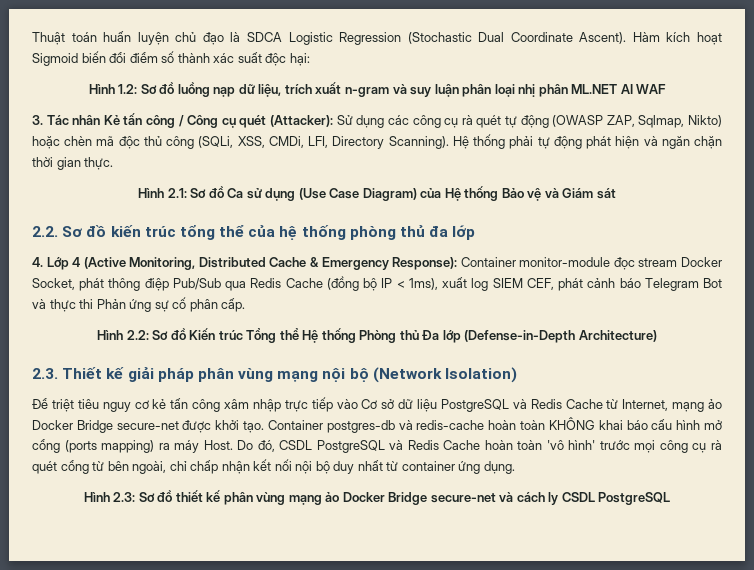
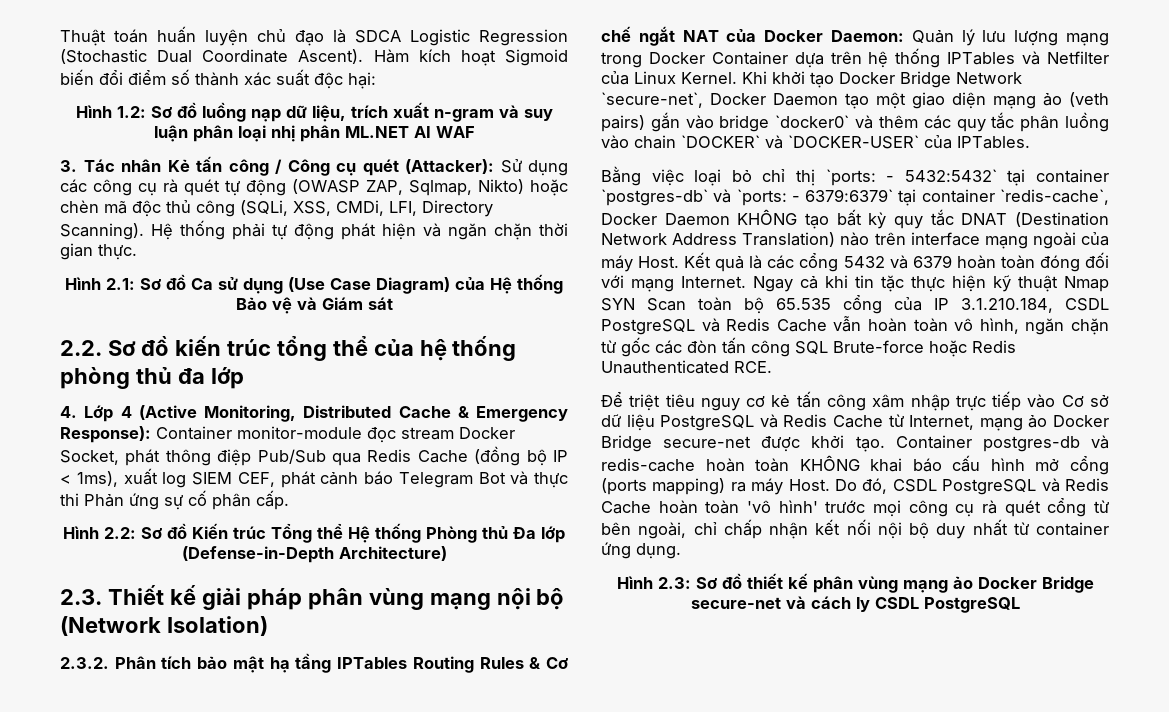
+ 2.3.2. Phân tích bảo mật hạ tầng IPTables Routing Rules & Cơ chế ngắt NAT của Docker Daemon: Quản lý lưu lượng mạng trong Docker Container dựa trên hệ thống IPTables và Netfilter của Linux Kernel. Khi khởi tạo Docker Bridge Network `secure-net`, Docker Daemon tạo một giao diện mạng ảo (veth pairs) gắn vào bridge `docker0` và thêm các quy tắc phân luồng vào chain `DOCKER` và `DOCKER-USER` của IPTables.
+ Bằng việc loại bỏ chỉ thị `ports: - 5432:5432` tại container `postgres-db` và `ports: - 6379:6379` tại container `redis-cache`, Docker Daemon KHÔNG tạo bất kỳ quy tắc DNAT (Destination Network Address Translation) nào trên interface mạng ngoài của máy Host. Kết quả là các cổng 5432 và 6379 hoàn toàn đóng đối với mạng Internet. Ngay cả khi tin tặc thực hiện kỹ thuật Nmap SYN Scan toàn bộ 65.535 cổng của IP 3.1.210.184, CSDL PostgreSQL và Redis Cache vẫn hoàn toàn vô hình, ngăn chặn từ gốc các đòn tấn công SQL Brute-force hoặc Redis Unauthenticated RCE.

